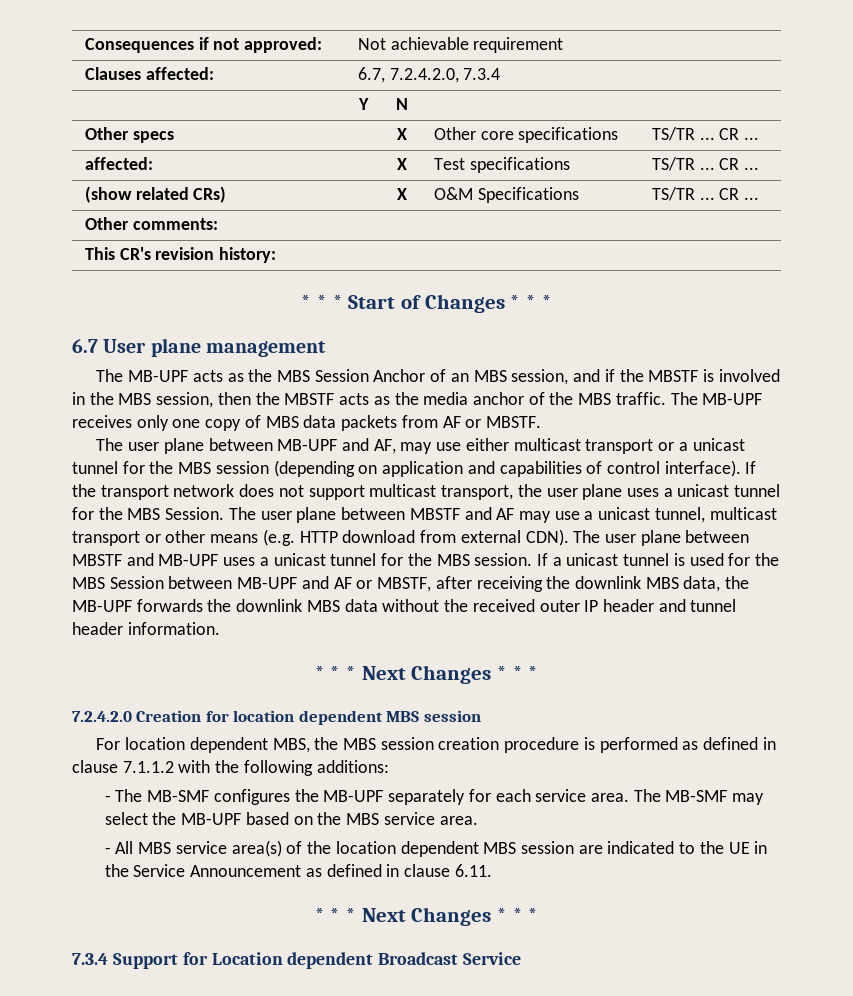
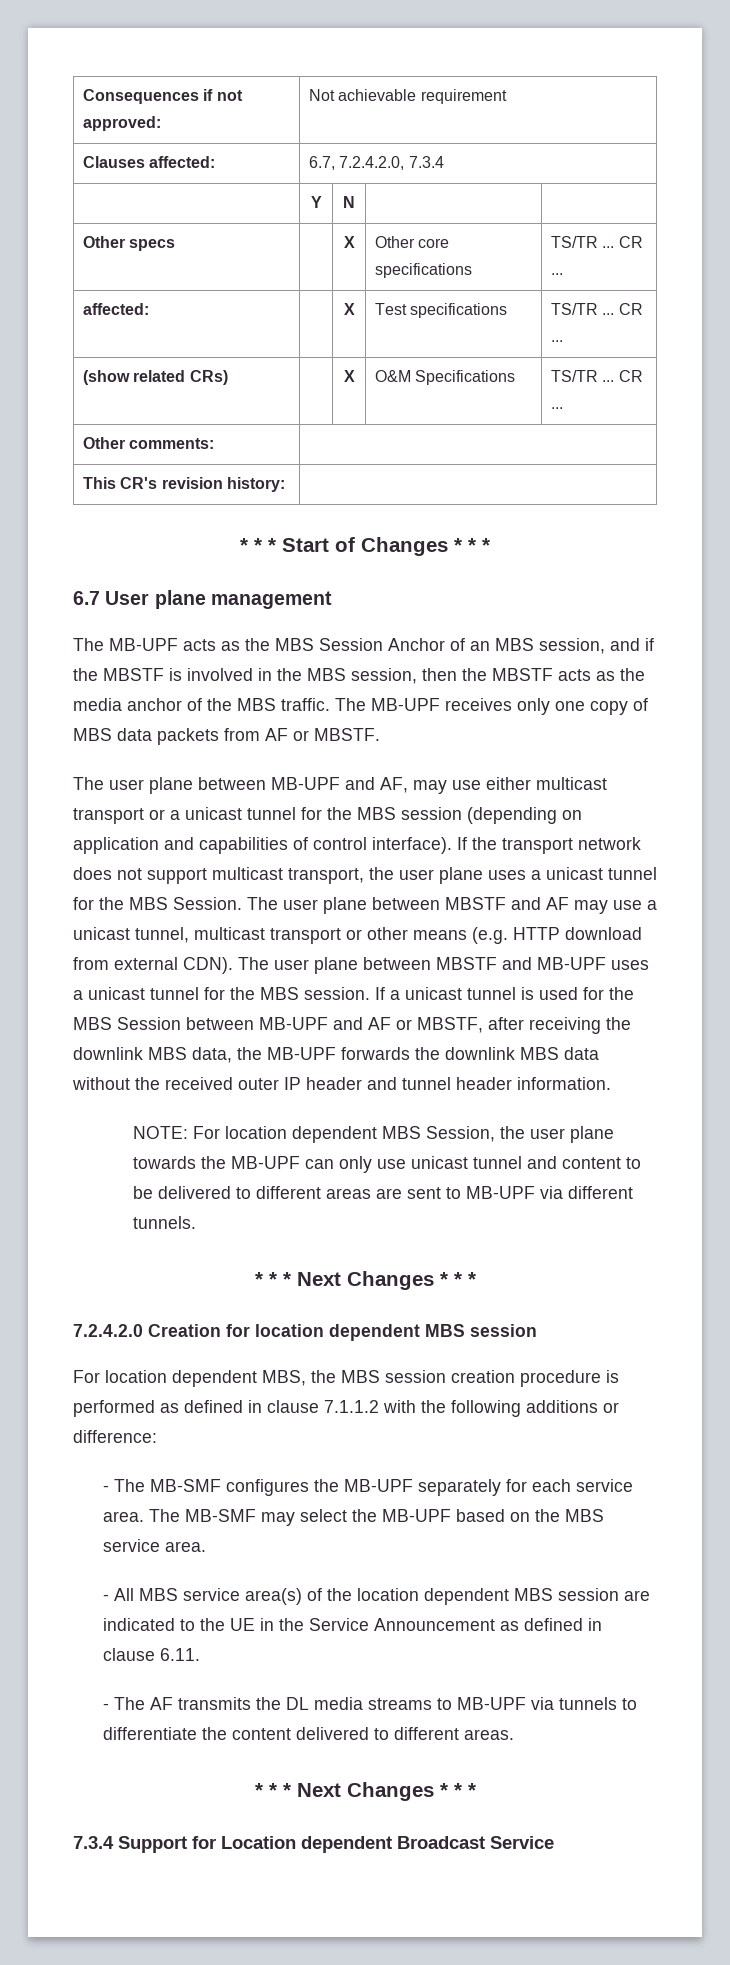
+ NOTE: For location dependent MBS Session, the user plane towards the MB-UPF can only use unicast tunnel and content to be delivered to different areas are sent to MB-UPF via different tunnels.
- For location dependent MBS, the MBS session creation procedure is performed as defined in clause 7.1.1.2 with the following additions:
+ For location dependent MBS, the MBS session creation procedure is performed as defined in clause 7.1.1.2 with the following additions or difference:
+ - The AF transmits the DL media streams to MB-UPF via tunnels to differentiate the content delivered to different areas.

